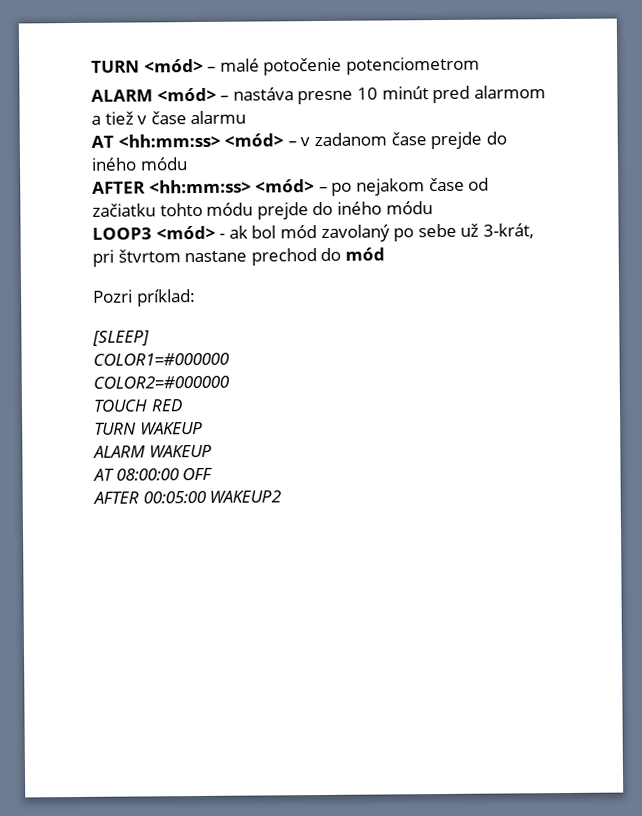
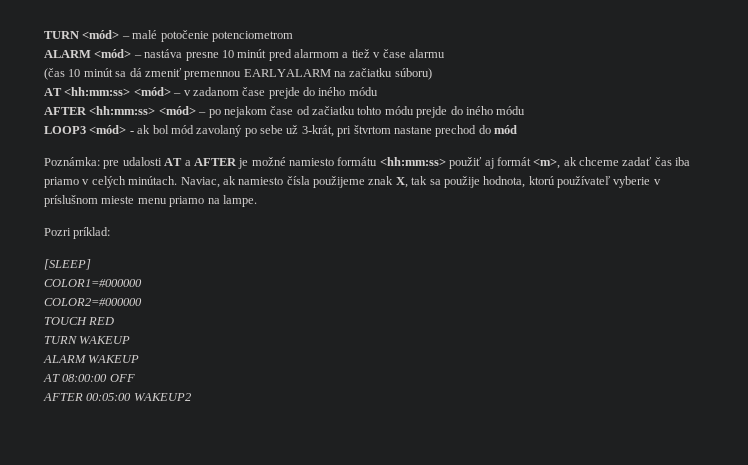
+ (čas 10 minút sa dá zmeniť premennou EARLYALARM na začiatku súboru)
+ Poznámka: pre udalosti AT a AFTER je možné namiesto formátu <hh:mm:ss> použiť aj formát <m>, ak chceme zadať čas iba priamo v celých minútach. Naviac, ak namiesto čísla použijeme znak X, tak sa použije hodnota, ktorú používateľ vyberie v príslušnom mieste menu priamo na lampe.

